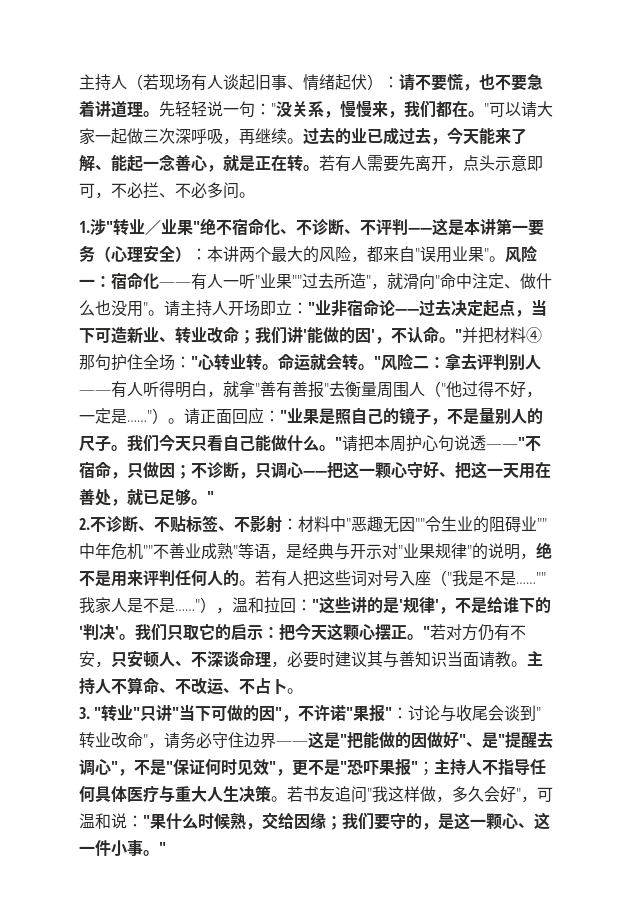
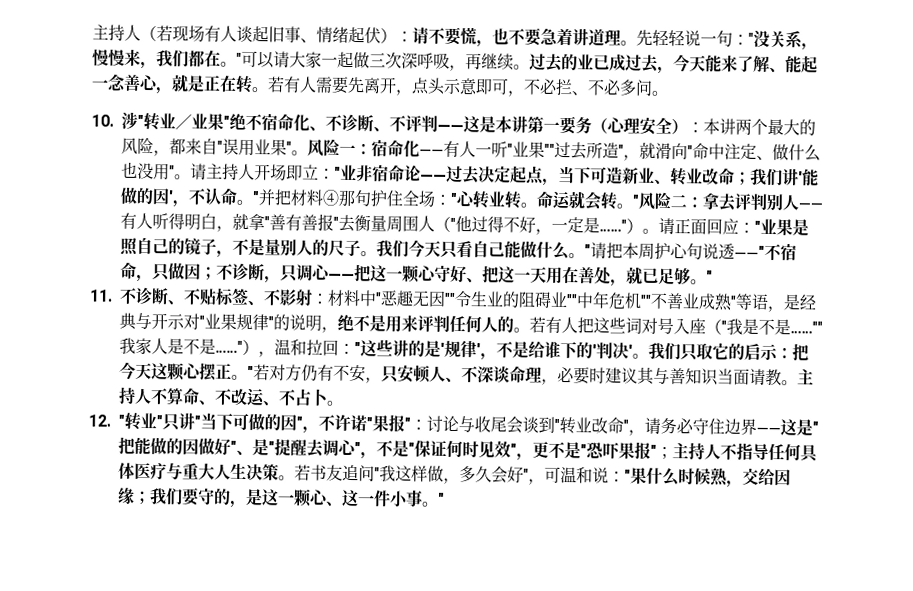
- 1.涉"转业／业果"绝不宿命化、不诊断、不评判——这是本讲第一要务（心理安全）：本讲两个最大的风险，都来自"误用业果"。
+ 10.涉"转业／业果"绝不宿命化、不诊断、不评判——这是本讲第一要务（心理安全）：本讲两个最大的风险，都来自"误用业果"。
- 2.不诊断、不贴标签、不影射：材料中"恶趣无因""令生业的阻碍业""中年危机""不善业成熟"等语，是经典与开示对"业果规律"的说明，绝不是用来评判任何人的。
+ 11.不诊断、不贴标签、不影射：材料中"恶趣无因""令生业的阻碍业""中年危机""不善业成熟"等语，是经典与开示对"业果规律"的说明，绝不是用来评判任何人的。
- 3. "转业"只讲"当下可做的因"，不许诺"果报"：
+ 12. "转业"只讲"当下可做的因"，不许诺"果报"：

